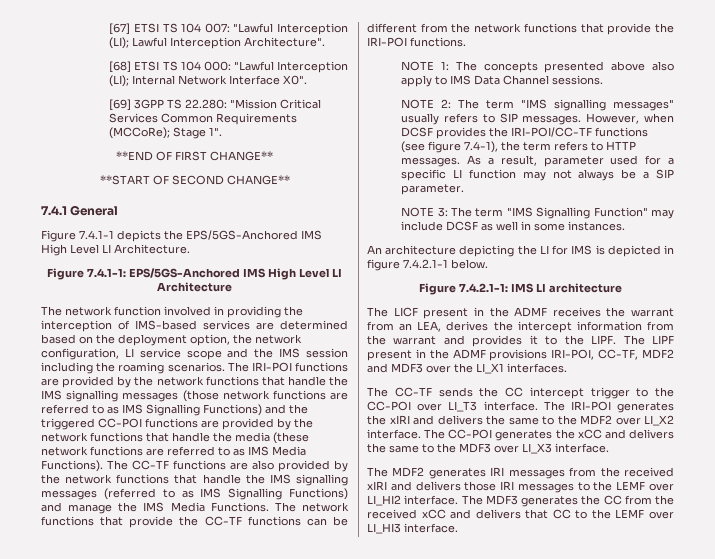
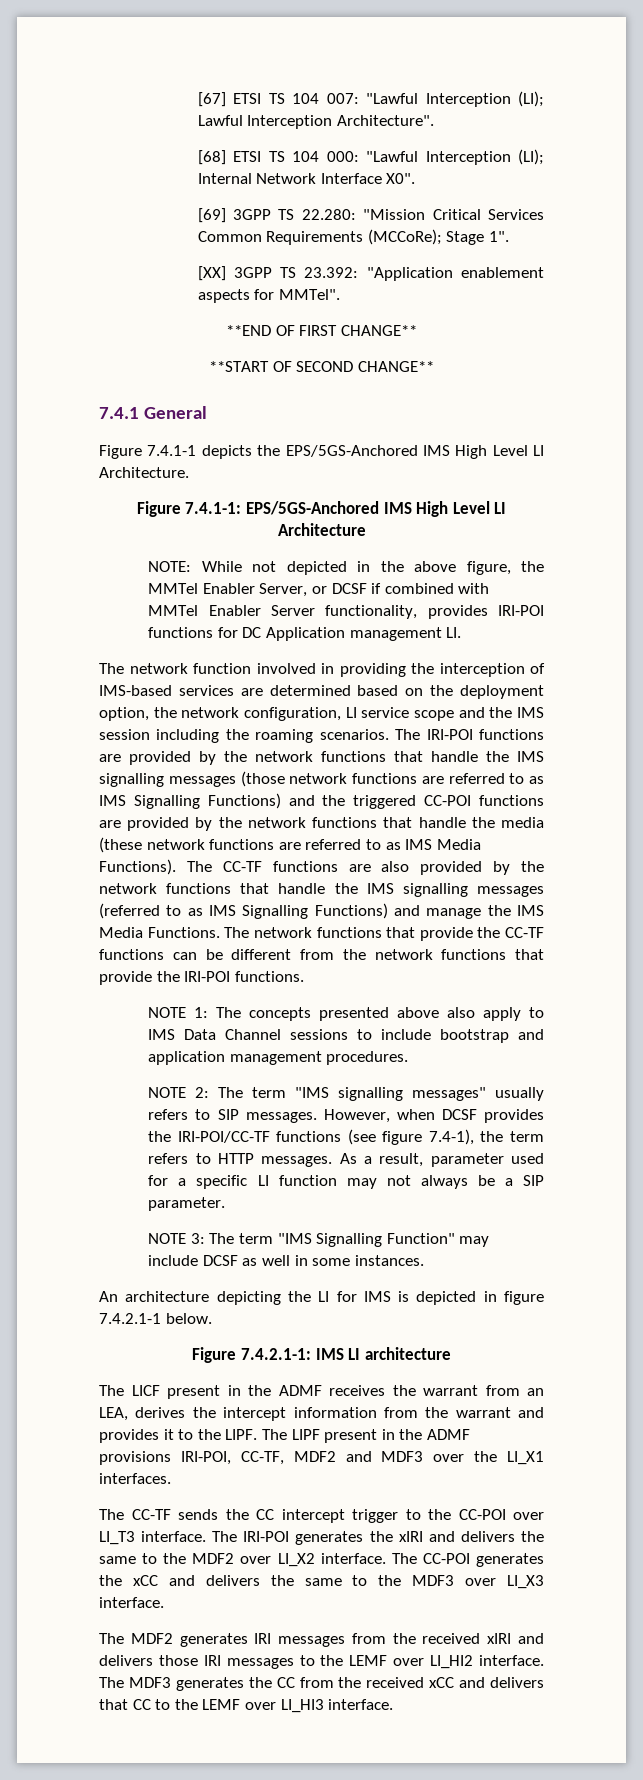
+ [XX] 3GPP TS 23.392: "Application enablement aspects for MMTel".
+ NOTE: While not depicted in the above figure, the MMTel Enabler Server, or DCSF if combined with MMTel Enabler Server functionality, provides IRI-POI functions for DC Application management LI.
- NOTE 1: The concepts presented above also apply to IMS Data Channel sessions.
+ NOTE 1: The concepts presented above also apply to IMS Data Channel sessions to include bootstrap and application management procedures.

